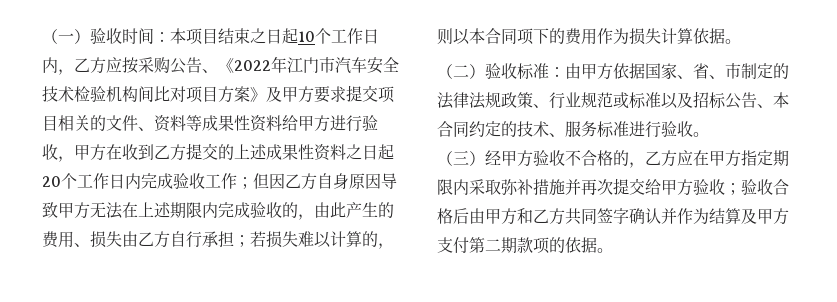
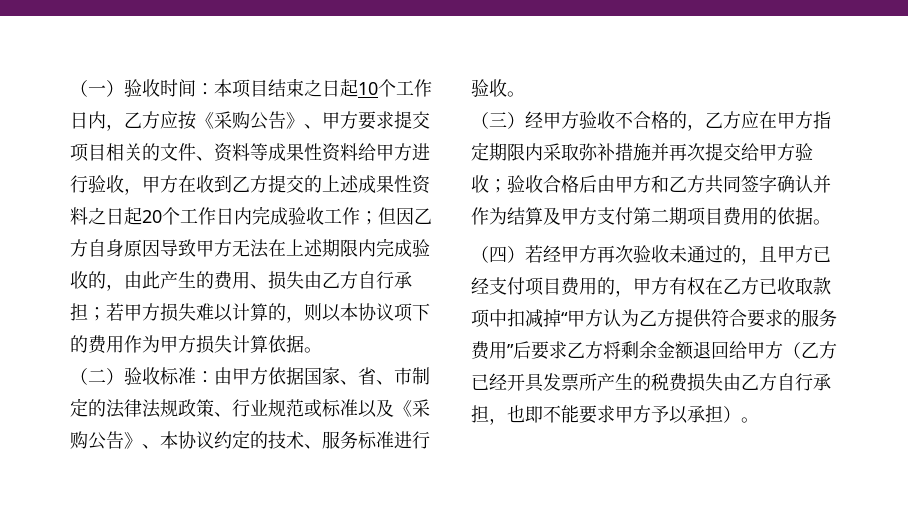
- 本项目结束之日起10个工作日内，乙方应按采购公告、《2022年江门市汽车安全技术检验机构间比对项目方案》及甲方要求提交项目相关的文件、资料等成果性资料给甲方进行验收，甲方在收到乙方提交的上述成果性资料之日起20个工作日内完成验收工作；
+ 本项目结束之日起10个工作日内，乙方应按《采购公告》、甲方要求提交项目相关的文件、资料等成果性资料给甲方进行验收，甲方在收到乙方提交的上述成果性资料之日起20个工作日内完成验收工作；
- 若损失难以计算的，则以本合同项下的费用作为损失计算依据。
+ 若甲方损失难以计算的，则以本协议项下的费用作为甲方损失计算依据。
- （二）验收标准：由甲方依据国家、省、市制定的法律法规政策、行业规范或标准以及招标公告、本合同约定的技术、服务标准进行验收。
+ （二）验收标准：由甲方依据国家、省、市制定的法律法规政策、行业规范或标准以及《采购公告》、本协议约定的技术、服务标准进行验收。
- （三）经甲方验收不合格的，乙方应在甲方指定期限内采取弥补措施并再次提交给甲方验收；验收合格后由甲方和乙方共同签字确认并作为结算及甲方支付第二期款项的依据。
+ （三）经甲方验收不合格的，乙方应在甲方指定期限内采取弥补措施并再次提交给甲方验收；验收合格后由甲方和乙方共同签字确认并作为结算及甲方支付第二期项目费用的依据。
+ （四）若经甲方再次验收未通过的，且甲方已经支付项目费用的，甲方有权在乙方已收取款项中扣减掉“甲方认为乙方提供符合要求的服务费用”后要求乙方将剩余金额退回给甲方（乙方已经开具发票所产生的税费损失由乙方自行承担，也即不能要求甲方予以承担）。

